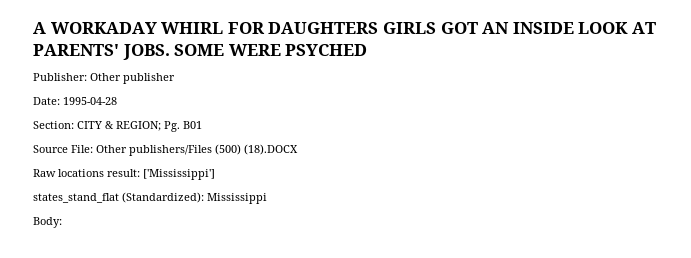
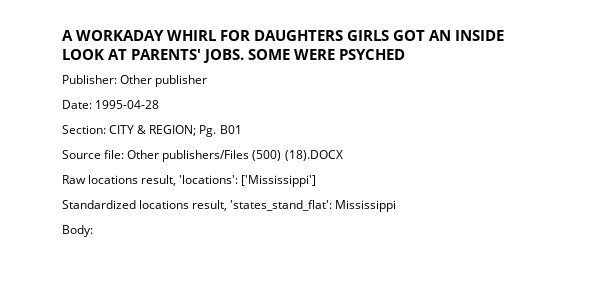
- Source File: Other publishers/Files (500) (18).DOCX
+ Source file: Other publishers/Files (500) (18).DOCX
- Raw locations result: ['Mississippi']
+ Raw locations result, 'locations': ['Mississippi']
- states_stand_flat (Standardized): Mississippi
+ Standardized locations result, 'states_stand_flat': Mississippi

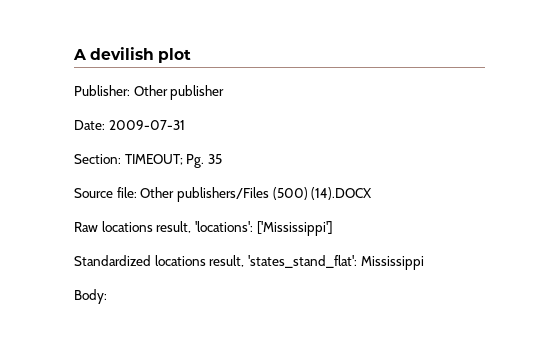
- A WORKADAY WHIRL FOR DAUGHTERS GIRLS GOT AN INSIDE LOOK AT PARENTS' JOBS. SOME WERE PSYCHED
+ A devilish plot
- Date: 1995-04-28
+ Date: 2009-07-31
- Section: CITY & REGION; Pg. B01
+ Section: TIMEOUT; Pg. 35
- Source file: Other publishers/Files (500) (18).DOCX
+ Source file: Other publishers/Files (500) (14).DOCX

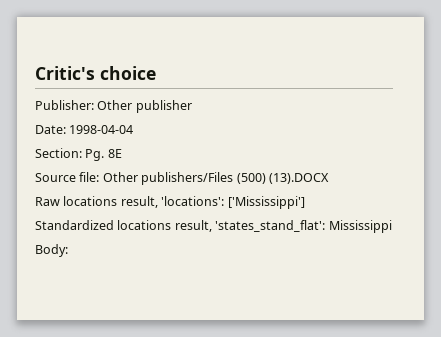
- A devilish plot
+ Critic's choice
- Date: 2009-07-31
+ Date: 1998-04-04
- Section: TIMEOUT; Pg. 35
+ Section: Pg. 8E
- Source file: Other publishers/Files (500) (14).DOCX
+ Source file: Other publishers/Files (500) (13).DOCX

